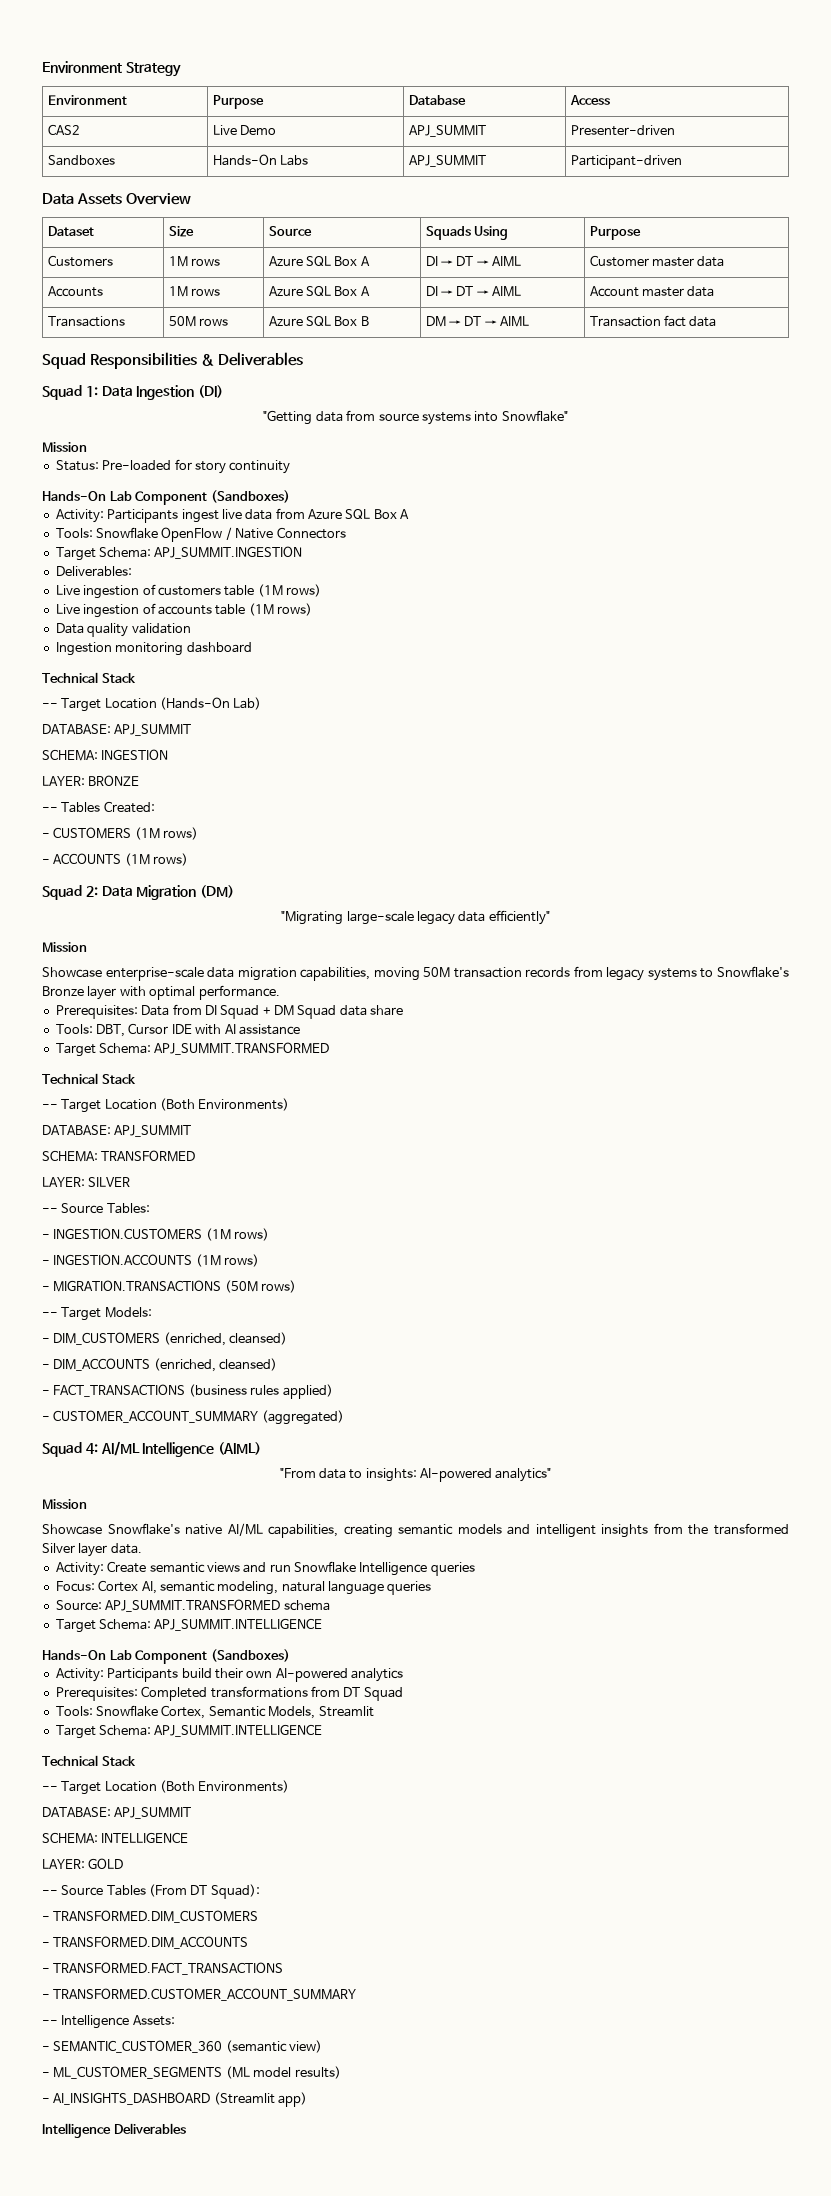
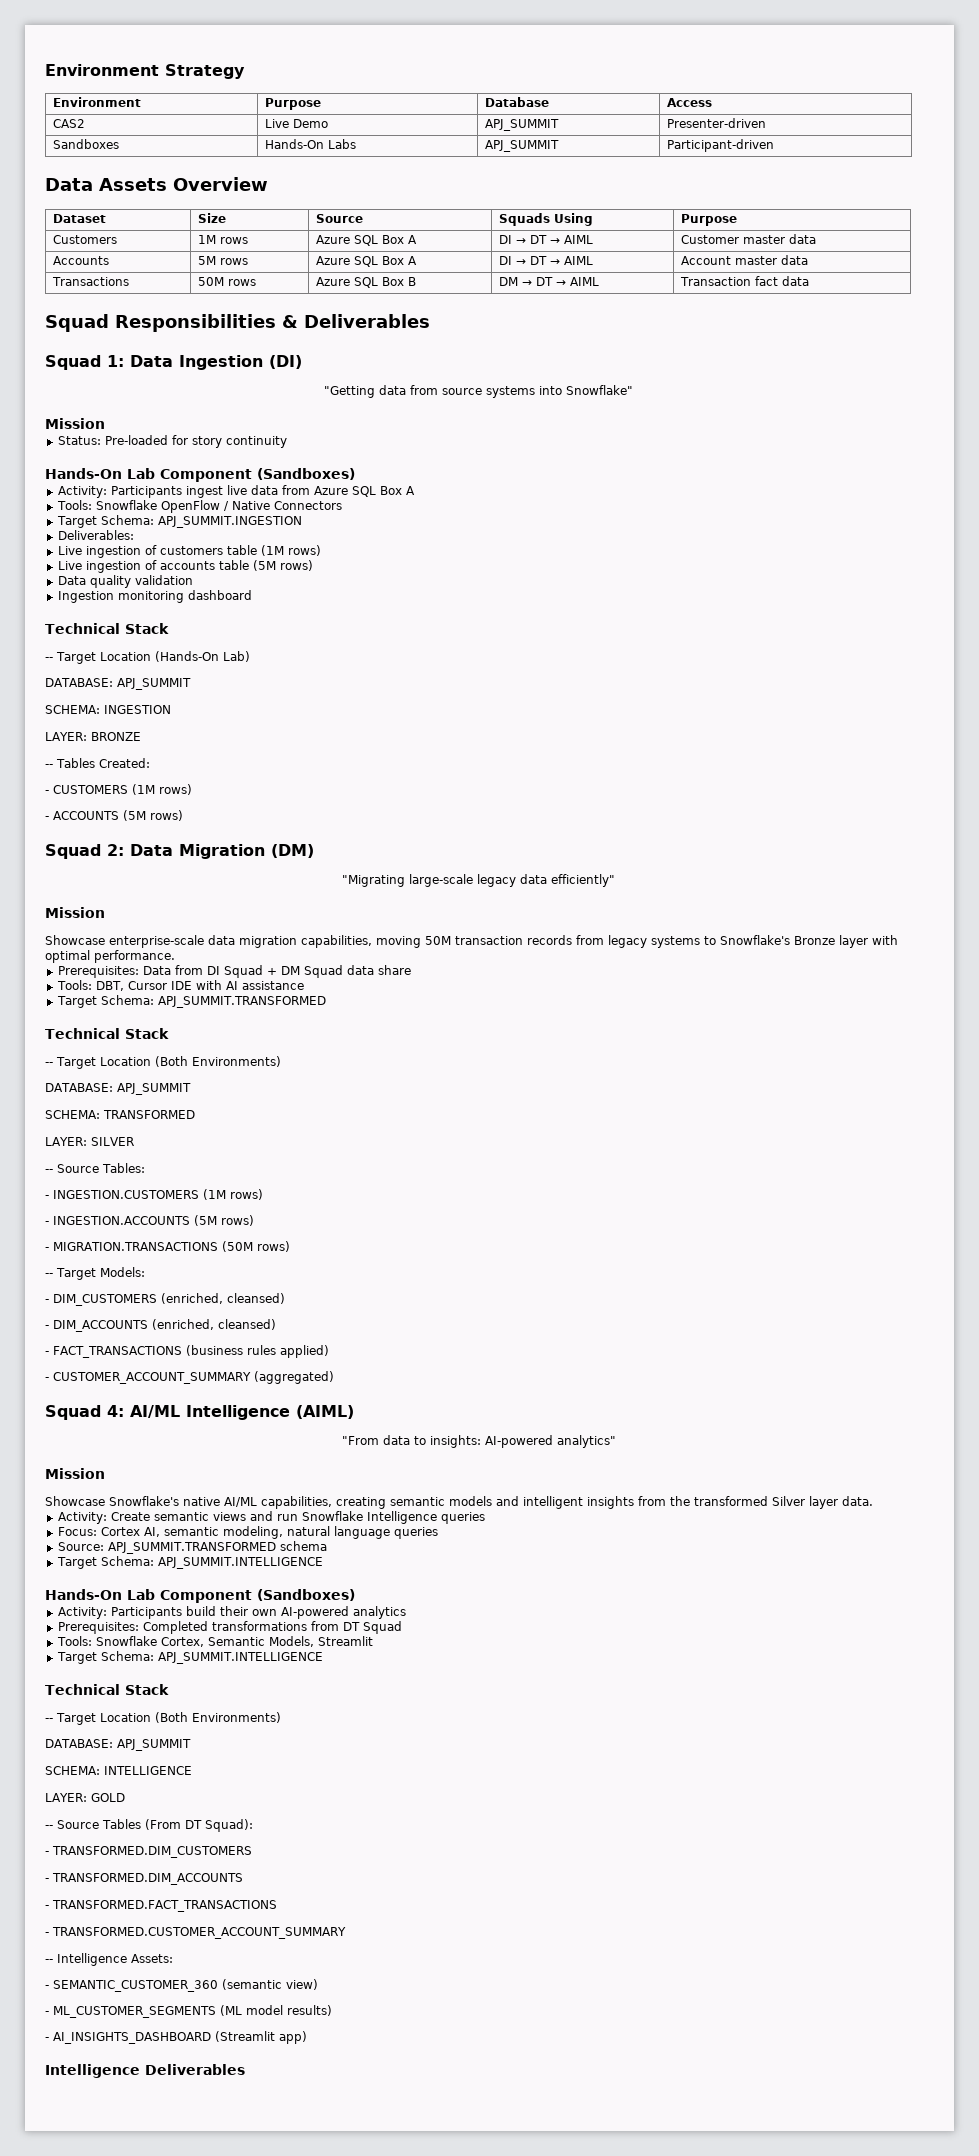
- Accounts | 1M rows | Azure SQL Box A | DI → DT → AIML | Account master data
+ Accounts | 5M rows | Azure SQL Box A | DI → DT → AIML | Account master data
- Live ingestion of accounts table (1M rows)
+ Live ingestion of accounts table (5M rows)
- - ACCOUNTS (1M rows)
+ - ACCOUNTS (5M rows)
- - INGESTION.ACCOUNTS (1M rows)
+ - INGESTION.ACCOUNTS (5M rows)

